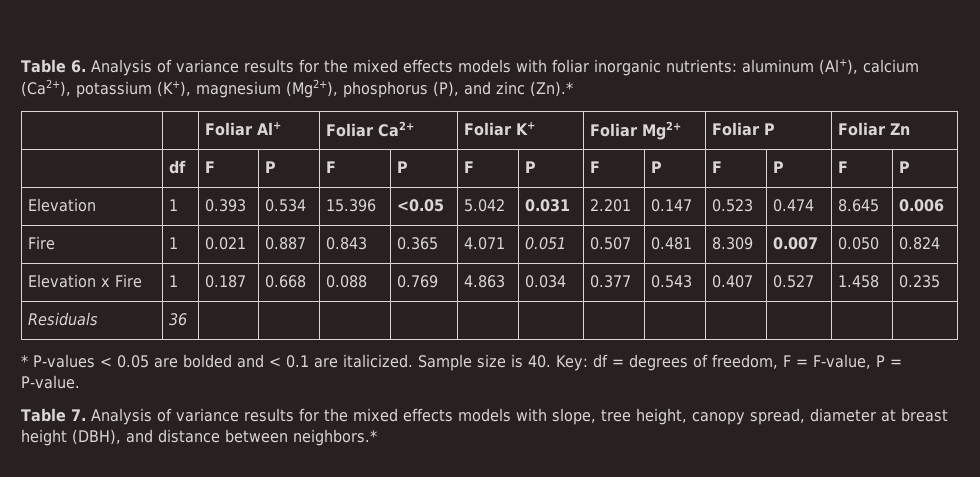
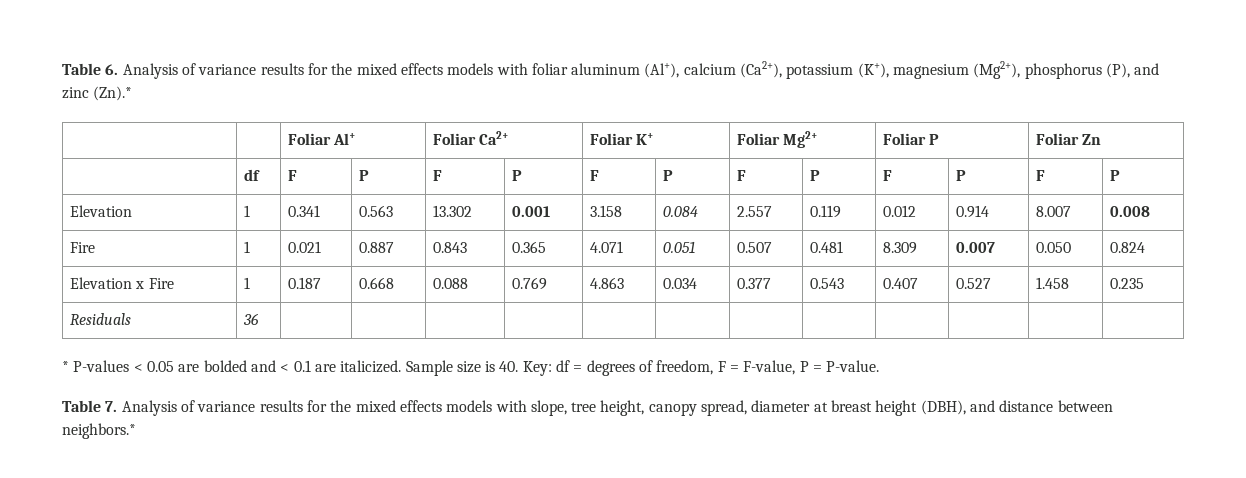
- Table 6. Analysis of variance results for the mixed effects models with foliar inorganic nutrients: aluminum (Al+), calcium (Ca2+), potassium (K+), magnesium (Mg2+), phosphorus (P), and zinc (Zn).*
+ Table 6. Analysis of variance results for the mixed effects models with foliar aluminum (Al+), calcium (Ca2+), potassium (K+), magnesium (Mg2+), phosphorus (P), and zinc (Zn).*
- Elevation | 1 | 0.393 | 0.534 | 15.396 | <0.05 | 5.042 | 0.031 | 2.201 | 0.147 | 0.523 | 0.474 | 8.645 | 0.006
+ Elevation | 1 | 0.341 | 0.563 | 13.302 | 0.001 | 3.158 | 0.084 | 2.557 | 0.119 | 0.012 | 0.914 | 8.007 | 0.008

